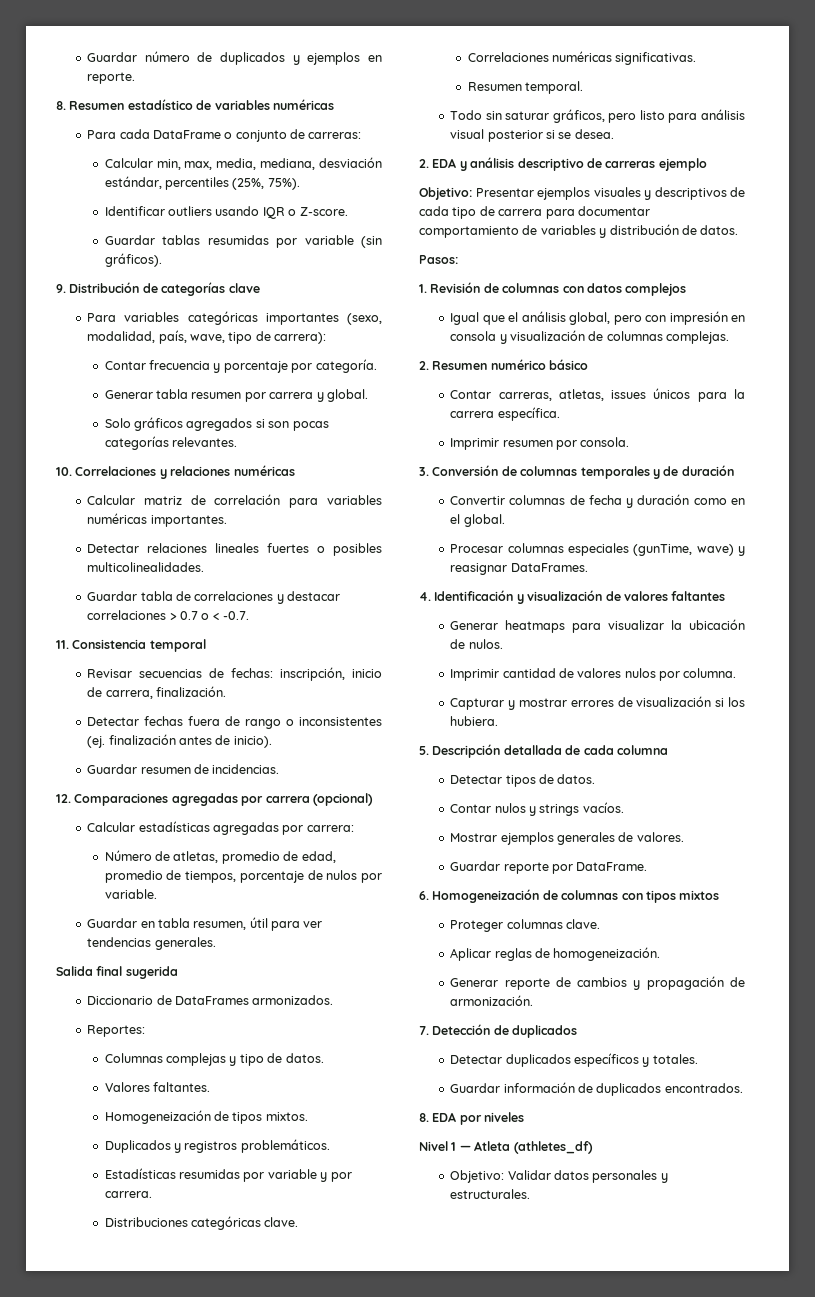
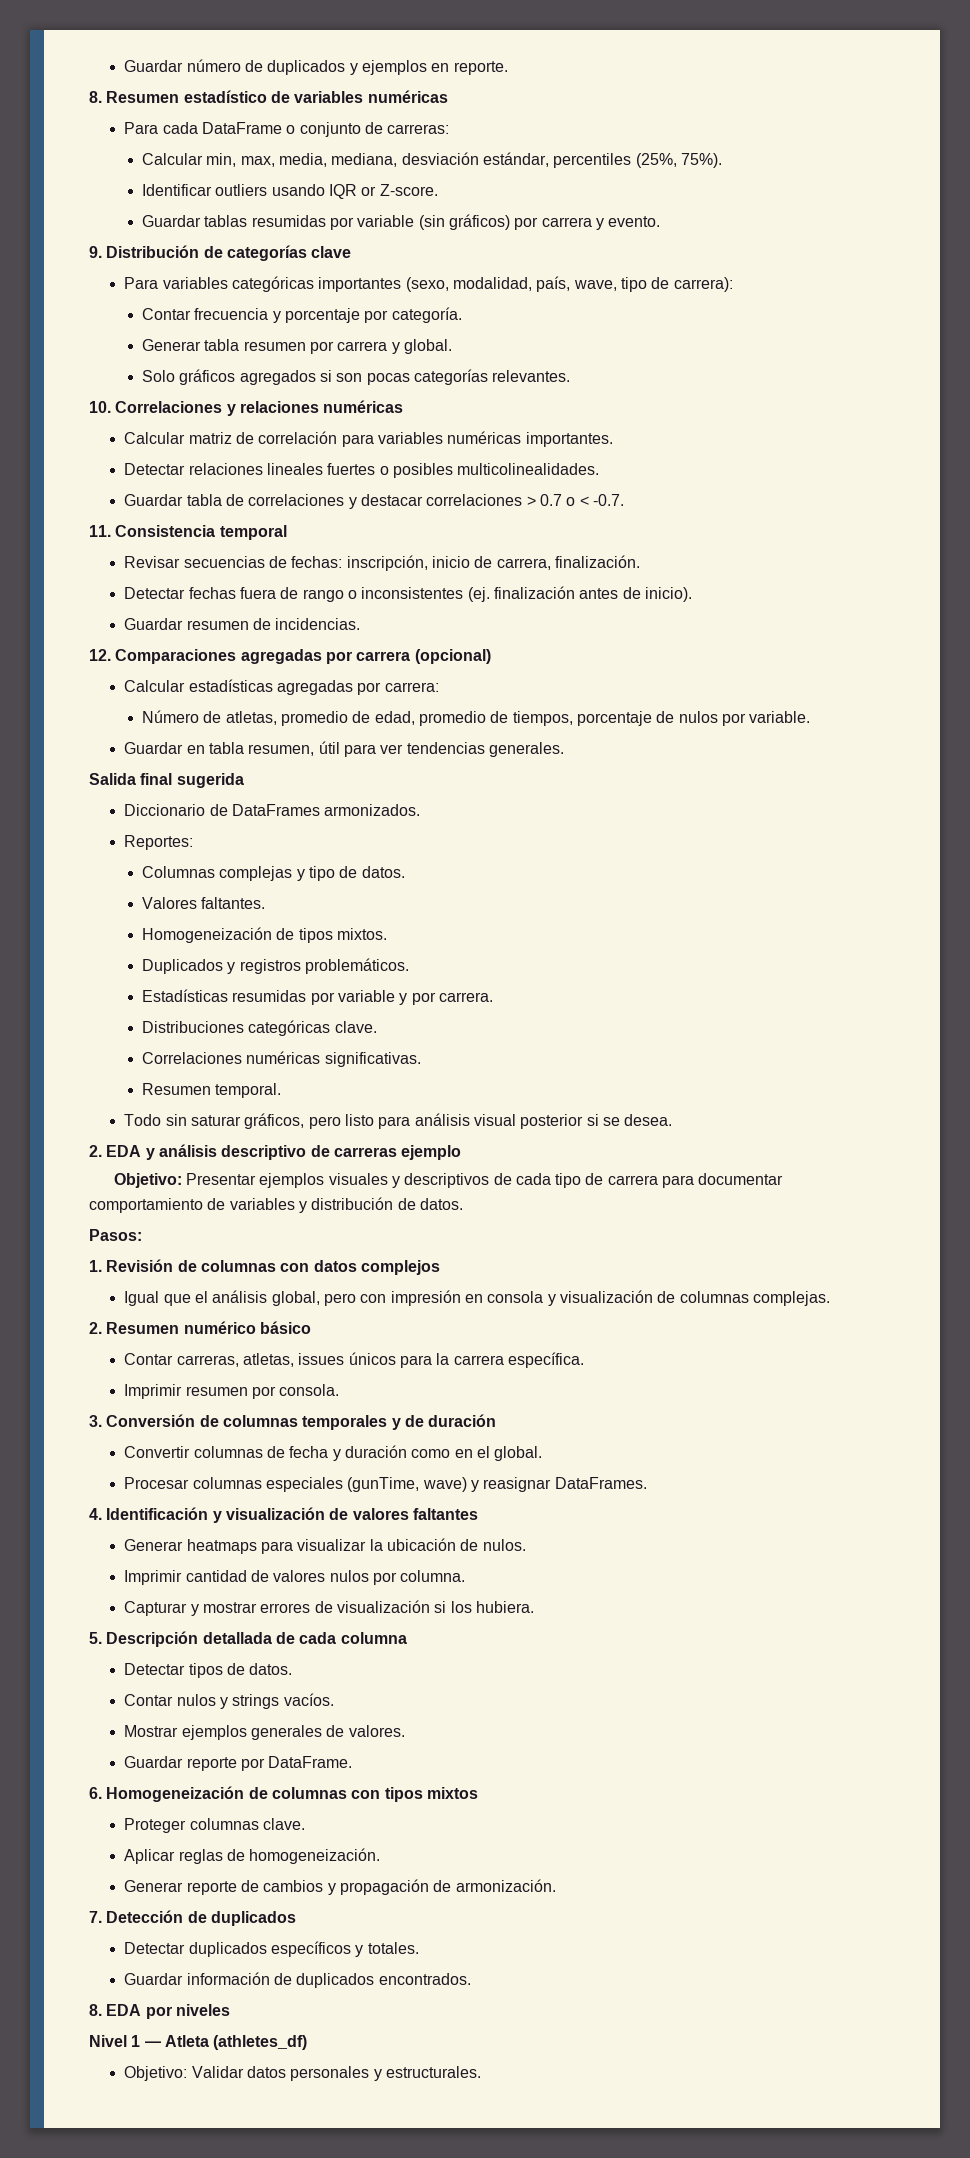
- Identificar outliers usando IQR o Z-score.
+ Identificar outliers usando IQR or Z-score.
- Guardar tablas resumidas por variable (sin gráficos).
+ Guardar tablas resumidas por variable (sin gráficos) por carrera y evento.

